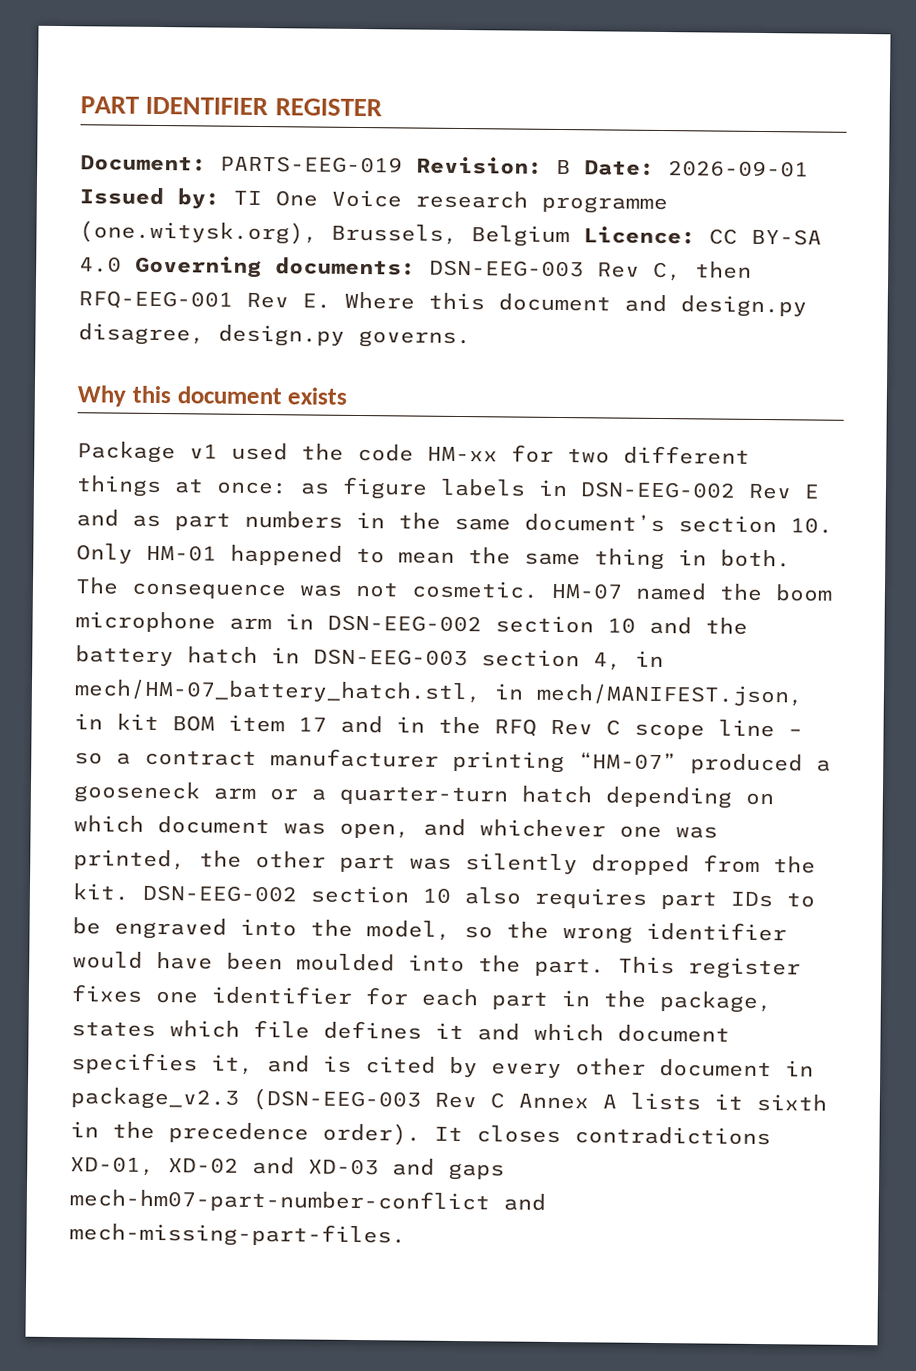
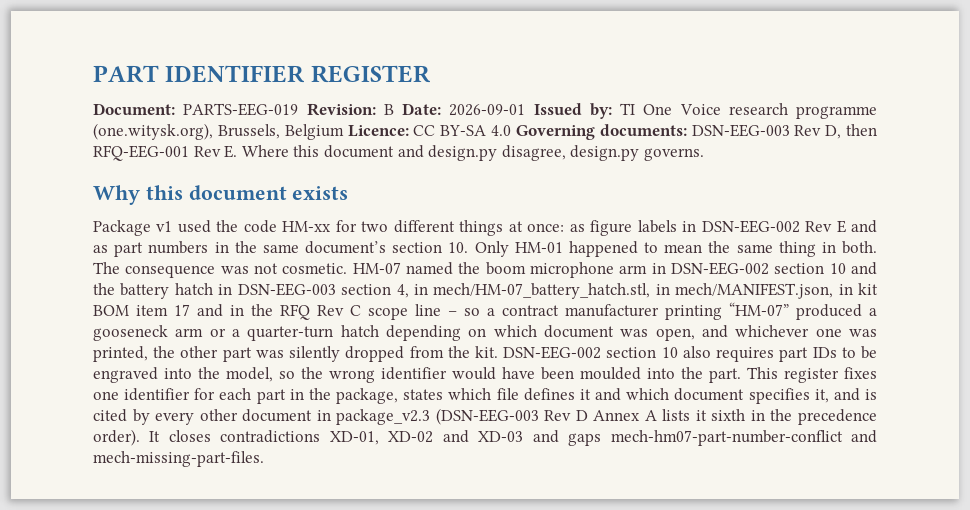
- Document: PARTS-EEG-019 Revision: B Date: 2026-09-01 Issued by: TI One Voice research programme (one.witysk.org), Brussels, Belgium Licence: CC BY-SA 4.0 Governing documents: DSN-EEG-003 Rev C, then RFQ-EEG-001 Rev E. Where this document and design.py disagree, design.py governs.
+ Document: PARTS-EEG-019 Revision: B Date: 2026-09-01 Issued by: TI One Voice research programme (one.witysk.org), Brussels, Belgium Licence: CC BY-SA 4.0 Governing documents: DSN-EEG-003 Rev D, then RFQ-EEG-001 Rev E. Where this document and design.py disagree, design.py governs.
- This register fixes one identifier for each part in the package, states which file defines it and which document specifies it, and is cited by every other document in package_v2.3 (DSN-EEG-003 Rev C Annex A lists it sixth in the precedence order).
+ This register fixes one identifier for each part in the package, states which file defines it and which document specifies it, and is cited by every other document in package_v2.3 (DSN-EEG-003 Rev D Annex A lists it sixth in the precedence order).

